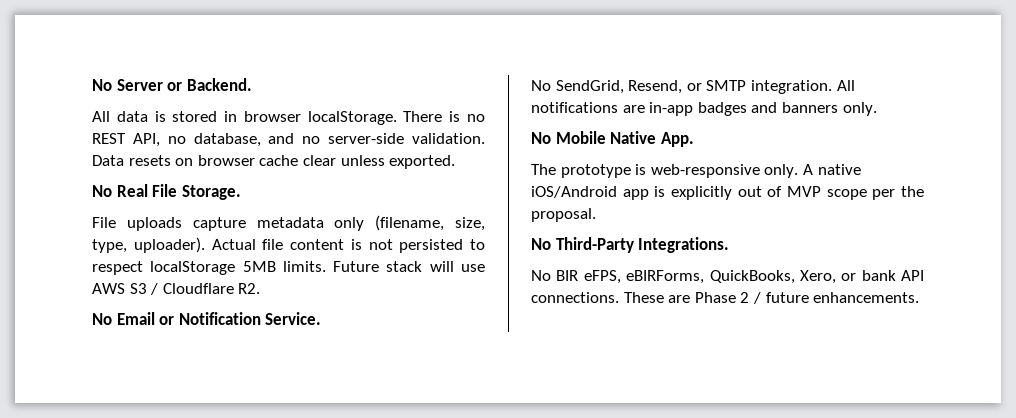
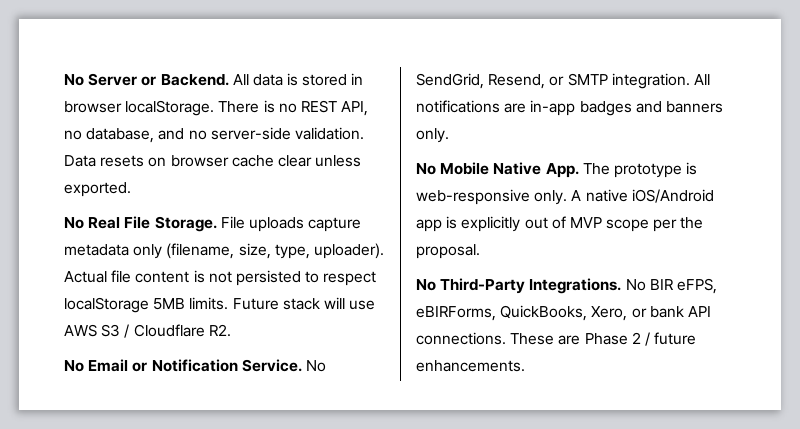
- No Server or Backend.
- All data is stored in browser localStorage.
+ No Server or Backend. All data is stored in browser localStorage.
- No Real File Storage.
- File uploads capture metadata only (filename, size, type, uploader).
+ No Real File Storage. File uploads capture metadata only (filename, size, type, uploader).
- No Email or Notification Service.
- No SendGrid, Resend, or SMTP integration.
+ No Email or Notification Service. No SendGrid, Resend, or SMTP integration.
- No Mobile Native App.
- The prototype is web-responsive only.
+ No Mobile Native App. The prototype is web-responsive only.
- No Third-Party Integrations.
- No BIR eFPS, eBIRForms, QuickBooks, Xero, or bank API connections.
+ No Third-Party Integrations. No BIR eFPS, eBIRForms, QuickBooks, Xero, or bank API connections.

